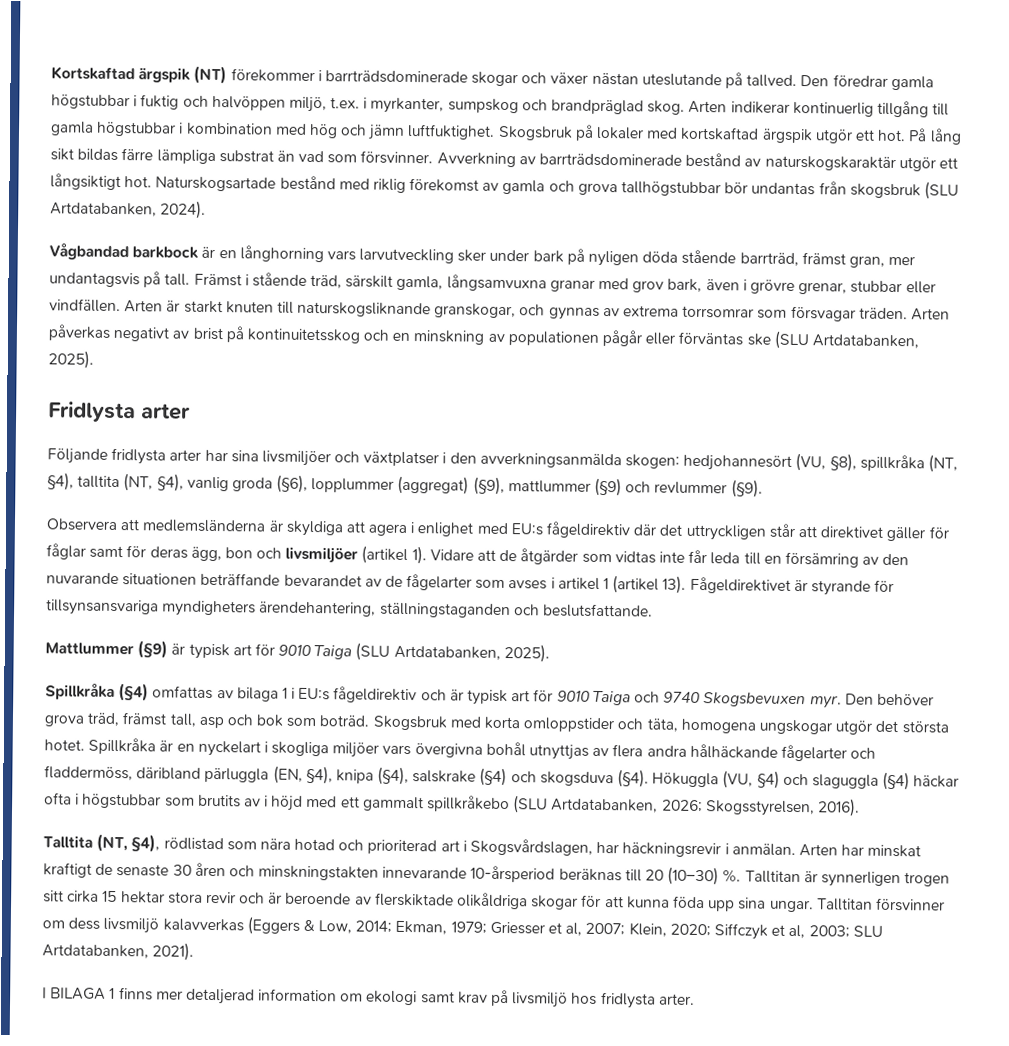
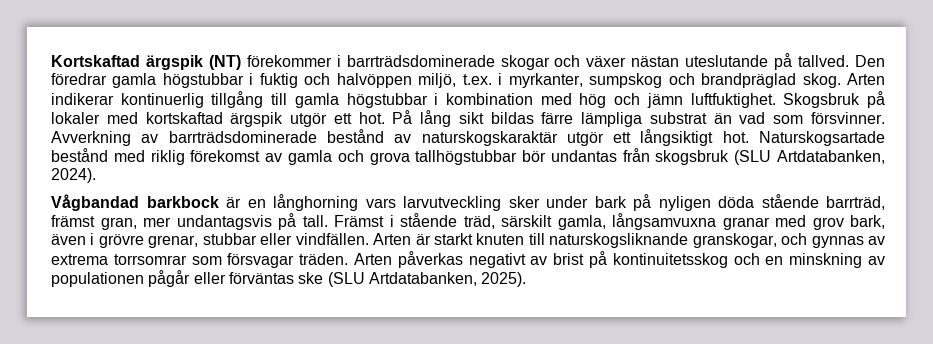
- Fridlysta arter
- Följande fridlysta arter har sina livsmiljöer och växtplatser i den avverkningsanmälda skogen: hedjohannesört (VU, §8), spillkråka (NT, §4), talltita (NT, §4), vanlig groda (§6), lopplummer (aggregat) (§9), mattlummer (§9) och revlummer (§9).
- Observera att medlemsländerna är skyldiga att agera i enlighet med EU:s fågeldirektiv där det uttryckligen står att direktivet gäller för fåglar samt för deras ägg, bon och livsmiljöer (artikel 1). Vidare att de åtgärder som vidtas inte får leda till en försämring av den nuvarande situationen beträffande bevarandet av de fågelarter som avses i artikel 1 (artikel 13). Fågeldirektivet är styrande för tillsynsansvariga myndigheters ärendehantering, ställningstaganden och beslutsfattande.
- Mattlummer (§9) är typisk art för 9010 Taiga (SLU Artdatabanken, 2025).
- Spillkråka (§4) omfattas av bilaga 1 i EU:s fågeldirektiv och är typisk art för 9010 Taiga och 9740 Skogsbevuxen myr. Den behöver grova träd, främst tall, asp och bok som boträd. Skogsbruk med korta omloppstider och täta, homogena ungskogar utgör det största hotet. Spillkråka är en nyckelart i skogliga miljöer vars övergivna bohål utnyttjas av flera andra hålhäckande fågelarter och fladdermöss, däribland pärluggla (EN, §4), knipa (§4), salskrake (§4) och skogsduva (§4). Hökuggla (VU, §4) och slaguggla (§4) häckar ofta i högstubbar som brutits av i höjd med ett gammalt spillkråkebo (SLU Artdatabanken, 2026; Skogsstyrelsen, 2016).
- Talltita (NT, §4), rödlistad som nära hotad och prioriterad art i Skogsvårdslagen, har häckningsrevir i anmälan. Arten har minskat kraftigt de senaste 30 åren och minskningstakten innevarande 10-årsperiod beräknas till 20 (10–30) %. Talltitan är synnerligen trogen sitt cirka 15 hektar stora revir och är beroende av flerskiktade olikåldriga skogar för att kunna föda upp sina ungar. Talltitan försvinner om dess livsmiljö kalavverkas (Eggers & Low, 2014; Ekman, 1979; Griesser et al, 2007; Klein, 2020; Siffczyk et al, 2003; SLU Artdatabanken, 2021).
- I BILAGA 1 finns mer detaljerad information om ekologi samt krav på livsmiljö hos fridlysta arter.

